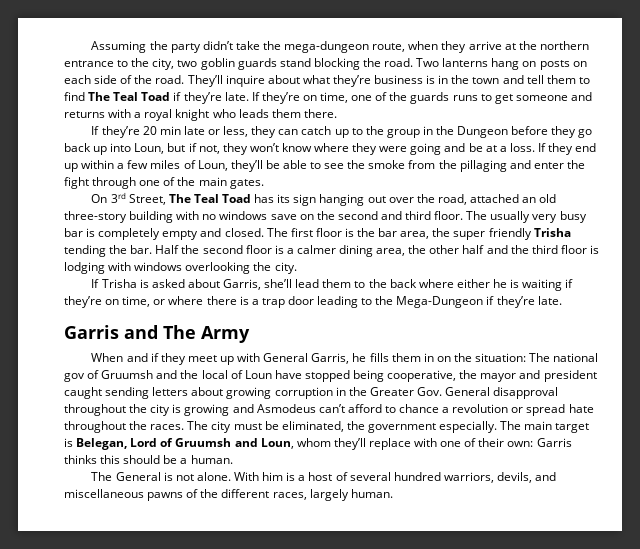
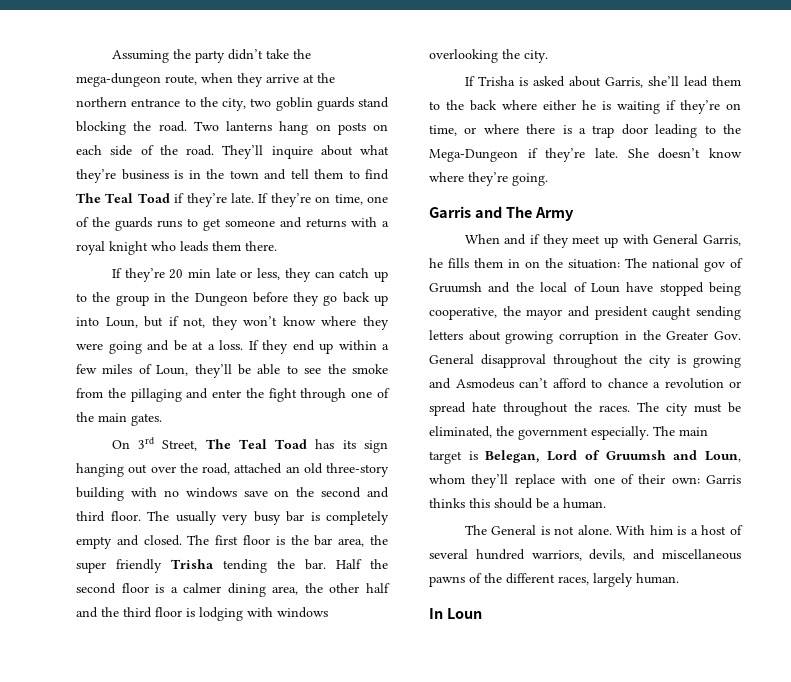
+ She doesn’t know where they’re going.
+ In Loun

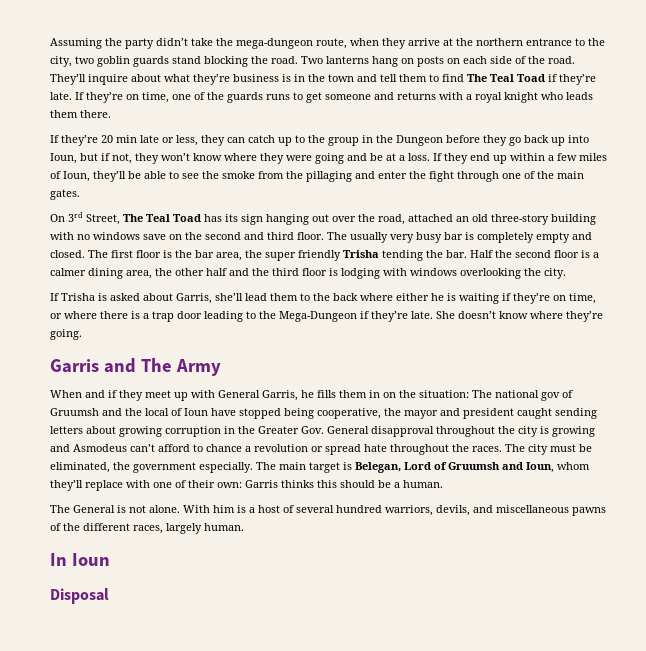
- If they’re 20 min late or less, they can catch up to the group in the Dungeon before they go back up into Loun, but if not, they won’t know where they were going and be at a loss.
+ If they’re 20 min late or less, they can catch up to the group in the Dungeon before they go back up into Ioun, but if not, they won’t know where they were going and be at a loss.
- If they end up within a few miles of Loun, they’ll be able to see the smoke from the pillaging and enter the fight through one of the main gates.
+ If they end up within a few miles of Ioun, they’ll be able to see the smoke from the pillaging and enter the fight through one of the main gates.
- The national gov of Gruumsh and the local of Loun have stopped being cooperative, the mayor and president caught sending letters about growing corruption in the Greater Gov. General disapproval throughout the city is growing and Asmodeus can’t afford to chance a revolution or spread hate throughout the races.
+ The national gov of Gruumsh and the local of Ioun have stopped being cooperative, the mayor and president caught sending letters about growing corruption in the Greater Gov. General disapproval throughout the city is growing and Asmodeus can’t afford to chance a revolution or spread hate throughout the races.
- The main target is Belegan, Lord of Gruumsh and Loun, whom they’ll replace with one of their own: Garris thinks this should be a human.
+ The main target is Belegan, Lord of Gruumsh and Ioun, whom they’ll replace with one of their own: Garris thinks this should be a human.
- In Loun
+ In Ioun
+ Disposal

